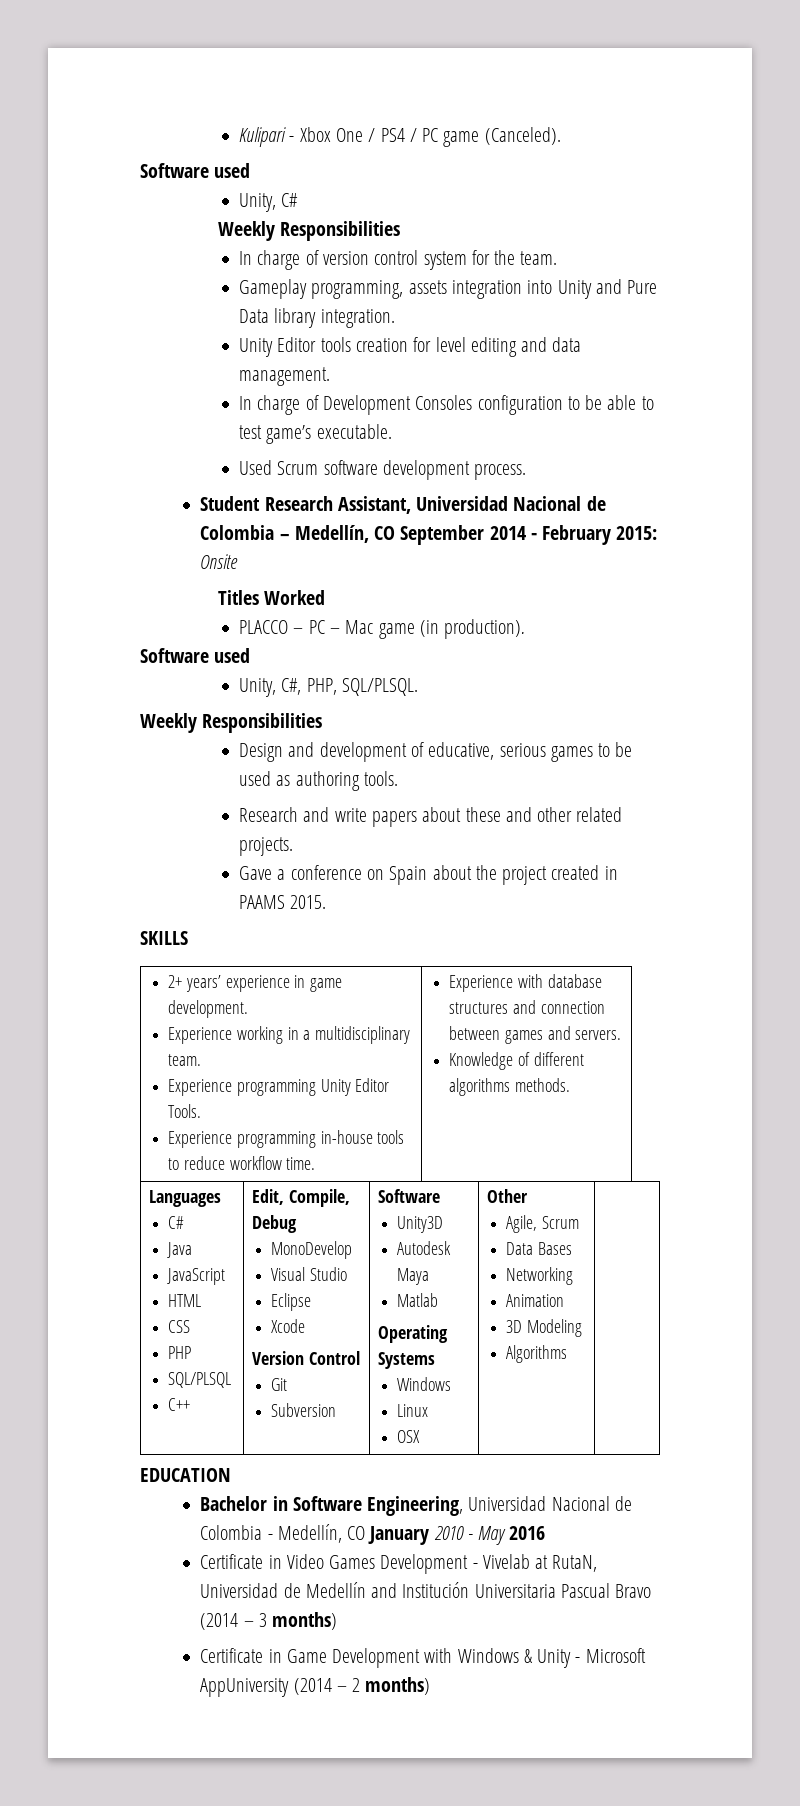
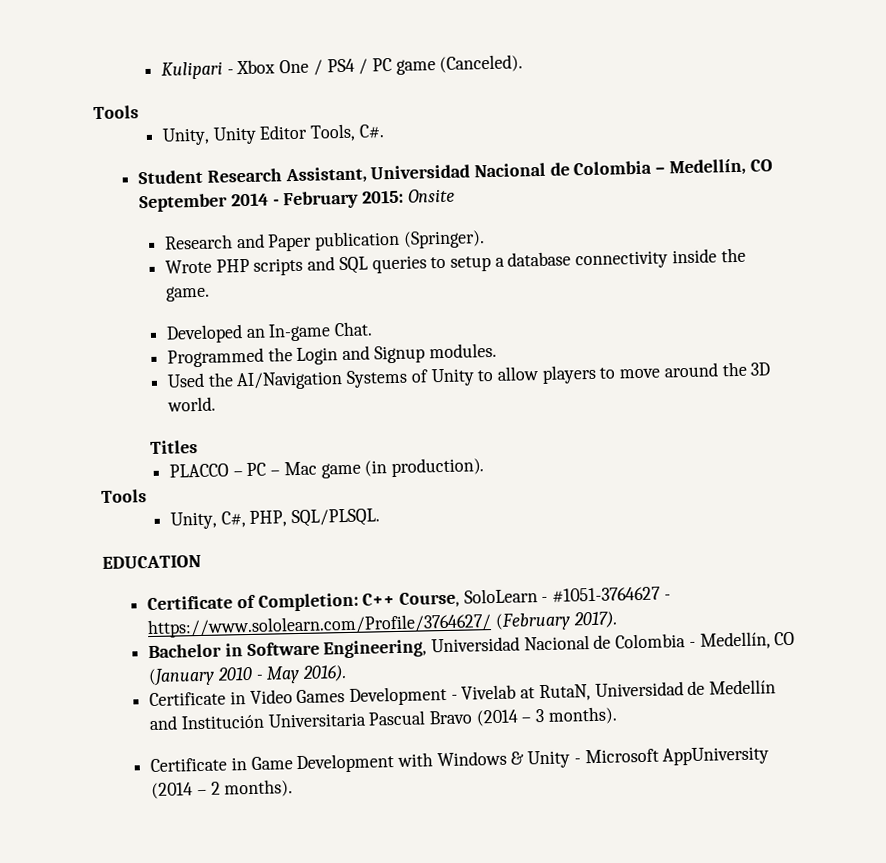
  Kulipari - Xbox One / PS4 / PC game (Canceled).
- Software used
- Unity, C#
- Weekly Responsibilities
- In charge of version control system for the team.
- Gameplay programming, assets integration into Unity and Pure Data library integration.
- Unity Editor tools creation for level editing and data management.
- In charge of Development Consoles configuration to be able to test game’s executable.
- Used Scrum software development process.
+ Tools
+ Unity, Unity Editor Tools, C#.
+ Research and Paper publication (Springer).
+ Wrote PHP scripts and SQL queries to setup a database connectivity inside the game.
+ Developed an In-game Chat.
+ Programmed the Login and Signup modules.
+ Used the AI/Navigation Systems of Unity to allow players to move around the 3D world.
- Titles Worked
+ Titles
  PLACCO – PC – Mac game (in production).
- Software used
+ Tools
  Unity, C#, PHP, SQL/PLSQL.
- Weekly Responsibilities
- Design and development of educative, serious games to be used as authoring tools.
- Research and write papers about these and other related projects.
- Gave a conference on Spain about the project created in PAAMS 2015.
- SKILLS
- 2+ years’ experience in game development.
- Experience working in a multidisciplinary team.
- Experience programming Unity Editor Tools.
- Experience programming in-house tools to reduce workflow time. | Experience with database structures and connection between games and servers.
- Knowledge of different algorithms methods.
- Languages
- C#
- Java
- JavaScript
- HTML
- CSS
- PHP
- SQL/PLSQL
- C++ | Edit, Compile, Debug
- MonoDevelop
- Visual Studio
- Eclipse
- Xcode
- Version Control
- Git
- Subversion | Software
- Unity3D
- Autodesk Maya
- Matlab
- Operating Systems
- Windows
- Linux
- OSX | Other
- Agile, Scrum
- Data Bases
- Networking
- Animation
- 3D Modeling
- Algorithms |
  EDUCATION
+ Certificate of Completion: C++ Course, SoloLearn - #1051-3764627 - https://www.sololearn.com/Profile/3764627/ (February 2017).
- Bachelor in Software Engineering, Universidad Nacional de Colombia - Medellín, CO January 2010 - May 2016
+ Bachelor in Software Engineering, Universidad Nacional de Colombia - Medellín, CO (January 2010 - May 2016).
- Certificate in Video Games Development - Vivelab at RutaN, Universidad de Medellín and Institución Universitaria Pascual Bravo (2014 – 3 months)
+ Certificate in Video Games Development - Vivelab at RutaN, Universidad de Medellín and Institución Universitaria Pascual Bravo (2014 – 3 months).
- Certificate in Game Development with Windows & Unity - Microsoft AppUniversity (2014 – 2 months)
+ Certificate in Game Development with Windows & Unity - Microsoft AppUniversity (2014 – 2 months).

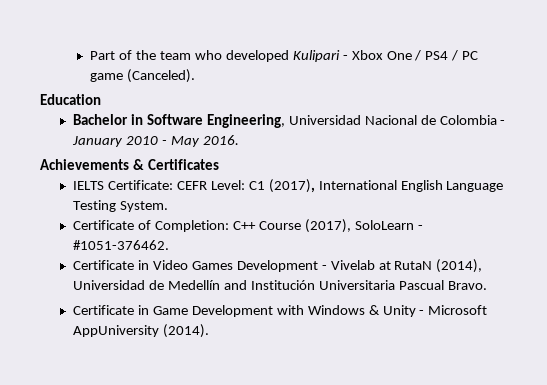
- Kulipari - Xbox One / PS4 / PC game (Canceled).
- Tools
- Unity, Unity Editor Tools, C#.
- Student Research Assistant, Universidad Nacional de Colombia – Medellín, CO September 2014 - February 2015: Onsite
- Research and Paper publication (Springer).
- Wrote PHP scripts and SQL queries to setup a database connectivity inside the game.
- Developed an In-game Chat.
- Programmed the Login and Signup modules.
- Used the AI/Navigation Systems of Unity to allow players to move around the 3D world.
- Titles
- PLACCO – PC – Mac game (in production).
- Tools
- Unity, C#, PHP, SQL/PLSQL.
- EDUCATION
- Certificate of Completion: C++ Course, SoloLearn - #1051-3764627 - https://www.sololearn.com/Profile/3764627/ (February 2017).
+ Part of the team who developed Kulipari - Xbox One / PS4 / PC game (Canceled).
+ Education
- Bachelor in Software Engineering, Universidad Nacional de Colombia - Medellín, CO (January 2010 - May 2016).
+ Bachelor in Software Engineering, Universidad Nacional de Colombia - January 2010 - May 2016.
+ Achievements & Certificates
+ IELTS Certificate: CEFR Level: C1 (2017), International English Language Testing System.
+ Certificate of Completion: C++ Course (2017), SoloLearn - #1051-376462.
- Certificate in Video Games Development - Vivelab at RutaN, Universidad de Medellín and Institución Universitaria Pascual Bravo (2014 – 3 months).
+ Certificate in Video Games Development - Vivelab at RutaN (2014), Universidad de Medellín and Institución Universitaria Pascual Bravo.
- Certificate in Game Development with Windows & Unity - Microsoft AppUniversity (2014 – 2 months).
+ Certificate in Game Development with Windows & Unity - Microsoft AppUniversity (2014).

